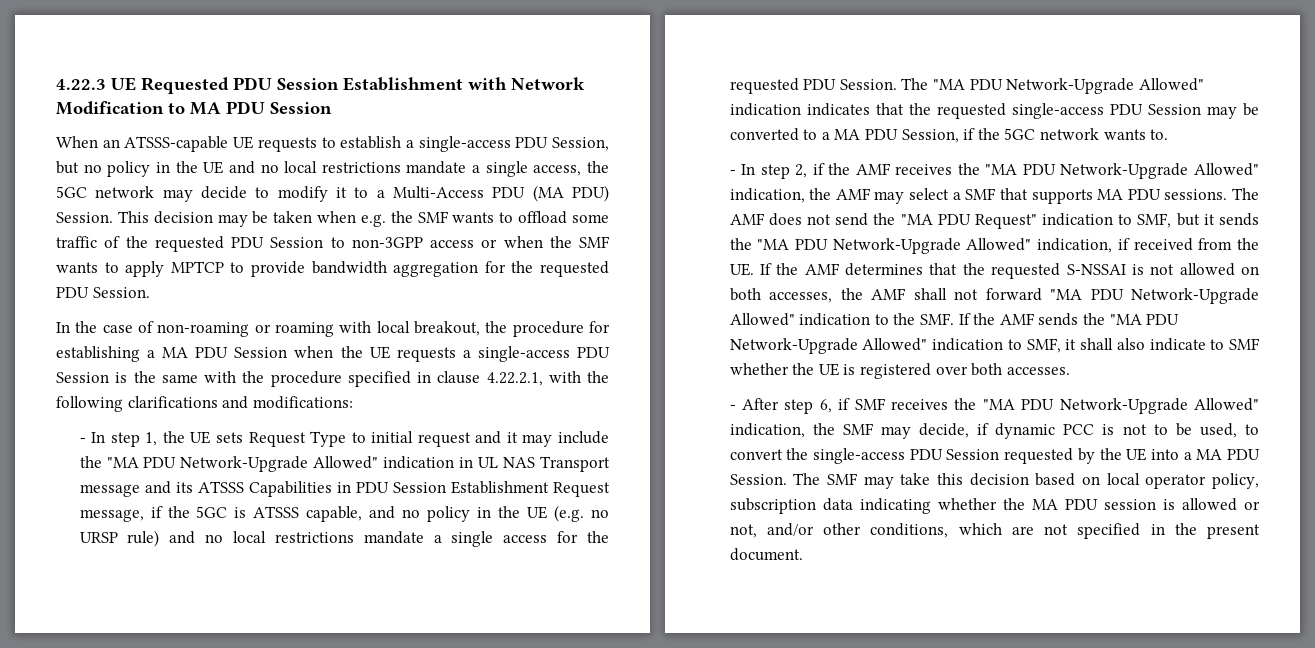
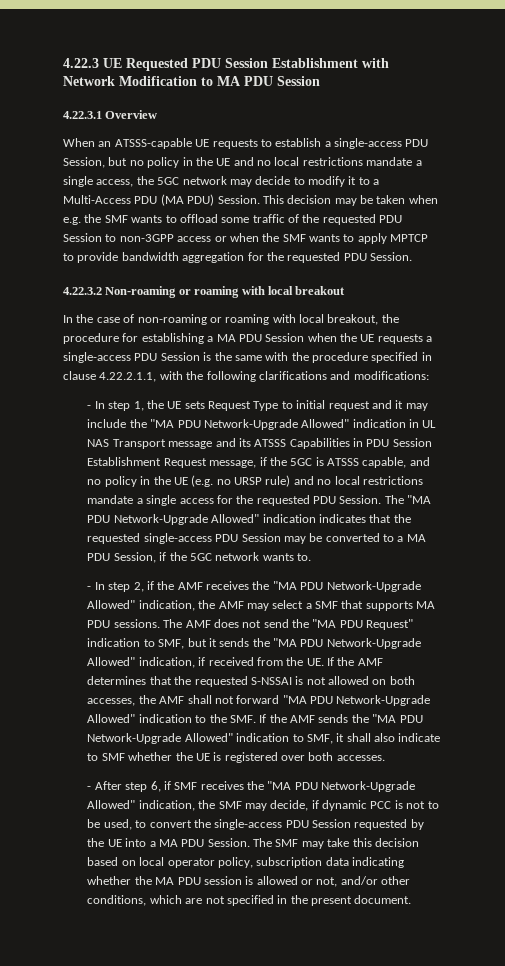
+ 4.22.3.1 Overview
+ 4.22.3.2 Non-roaming or roaming with local breakout
- In the case of non-roaming or roaming with local breakout, the procedure for establishing a MA PDU Session when the UE requests a single-access PDU Session is the same with the procedure specified in clause 4.22.2.1, with the following clarifications and modifications:
+ In the case of non-roaming or roaming with local breakout, the procedure for establishing a MA PDU Session when the UE requests a single-access PDU Session is the same with the procedure specified in clause 4.22.2.1.1, with the following clarifications and modifications:

